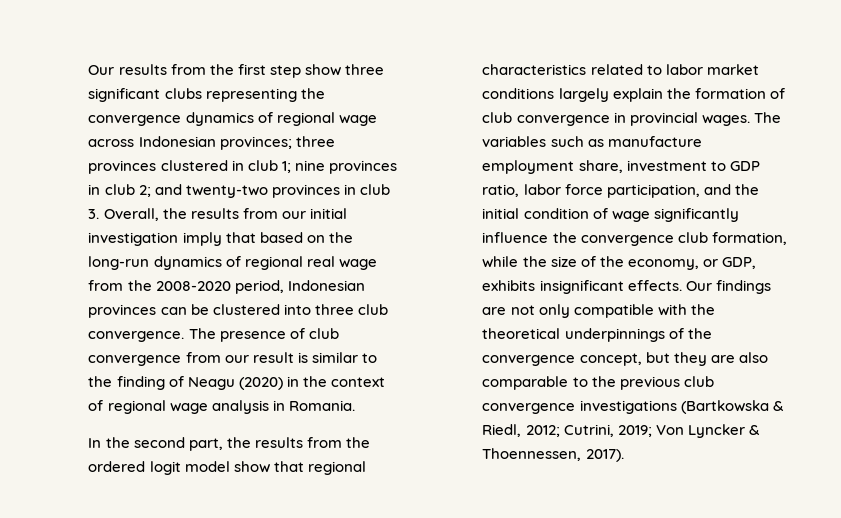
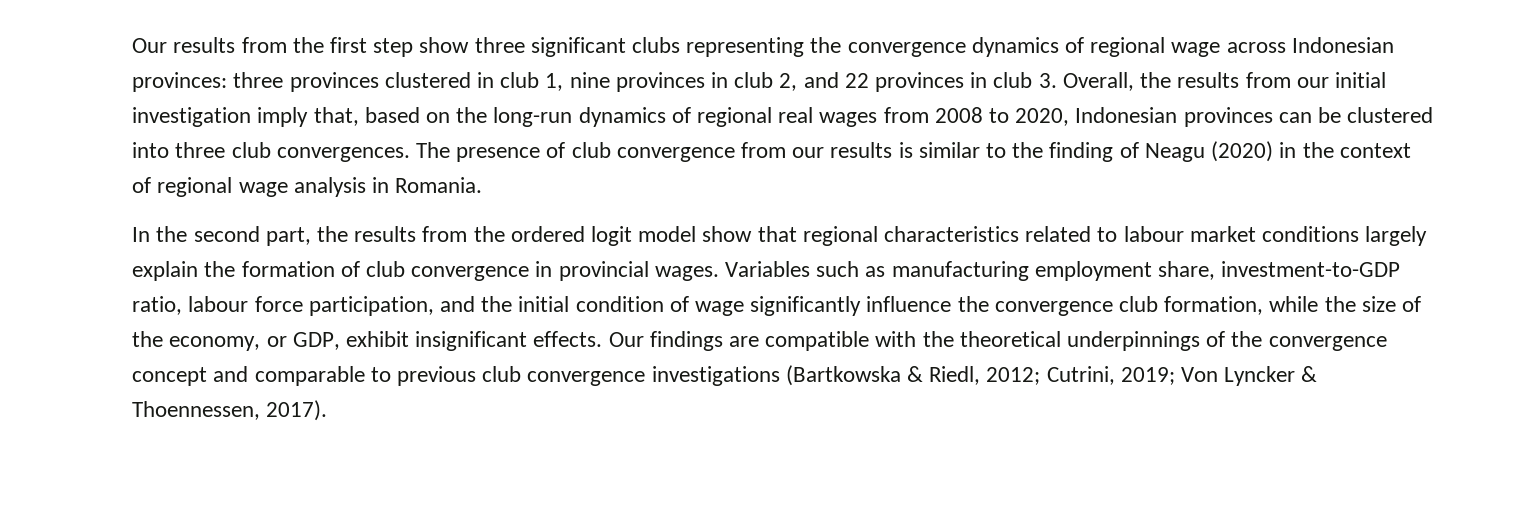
- Our results from the first step show three significant clubs representing the convergence dynamics of regional wage across Indonesian provinces; three provinces clustered in club 1; nine provinces in club 2; and twenty-two provinces in club 3. Overall, the results from our initial investigation imply that based on the long-run dynamics of regional real wage from the 2008-2020 period, Indonesian provinces can be clustered into three club convergence.
+ Our results from the first step show three significant clubs representing the convergence dynamics of regional wage across Indonesian provinces: three provinces clustered in club 1, nine provinces in club 2, and 22 provinces in club 3. Overall, the results from our initial investigation imply that, based on the long-run dynamics of regional real wages from 2008 to 2020, Indonesian provinces can be clustered into three club convergences.
- The presence of club convergence from our result is similar to the finding of Neagu (2020) in the context of regional wage analysis in Romania.
+ The presence of club convergence from our results is similar to the finding of Neagu (2020) in the context of regional wage analysis in Romania.
- In the second part, the results from the ordered logit model show that regional characteristics related to labor market conditions largely explain the formation of club convergence in provincial wages.
+ In the second part, the results from the ordered logit model show that regional characteristics related to labour market conditions largely explain the formation of club convergence in provincial wages.
- The variables such as manufacture employment share, investment to GDP ratio, labor force participation, and the initial condition of wage significantly influence the convergence club formation, while the size of the economy, or GDP, exhibits insignificant effects.
+ Variables such as manufacturing employment share, investment-to-GDP ratio, labour force participation, and the initial condition of wage significantly influence the convergence club formation, while the size of the economy, or GDP, exhibit insignificant effects.
- Our findings are not only compatible with the theoretical underpinnings of the convergence concept, but they are also comparable to the previous club convergence investigations (Bartkowska & Riedl, 2012; Cutrini, 2019; Von Lyncker & Thoennessen, 2017).
+ Our findings are compatible with the theoretical underpinnings of the convergence concept and comparable to previous club convergence investigations (Bartkowska & Riedl, 2012; Cutrini, 2019; Von Lyncker & Thoennessen, 2017).

